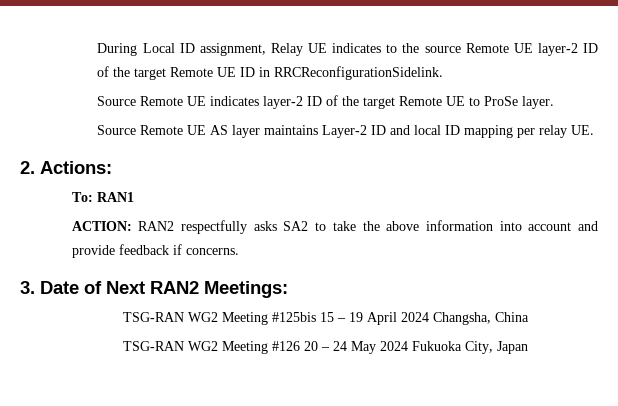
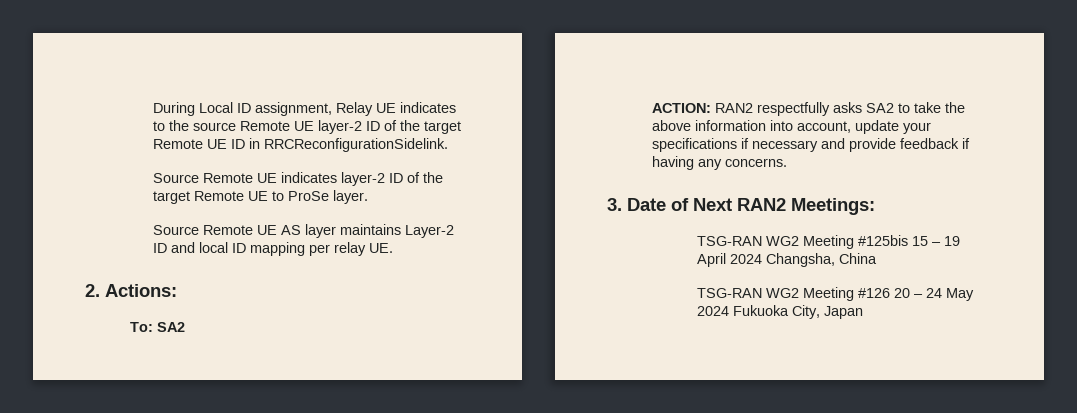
- To: RAN1
+ To: SA2
- ACTION: RAN2 respectfully asks SA2 to take the above information into account and provide feedback if concerns.
+ ACTION: RAN2 respectfully asks SA2 to take the above information into account, update your specifications if necessary and provide feedback if having any concerns.

